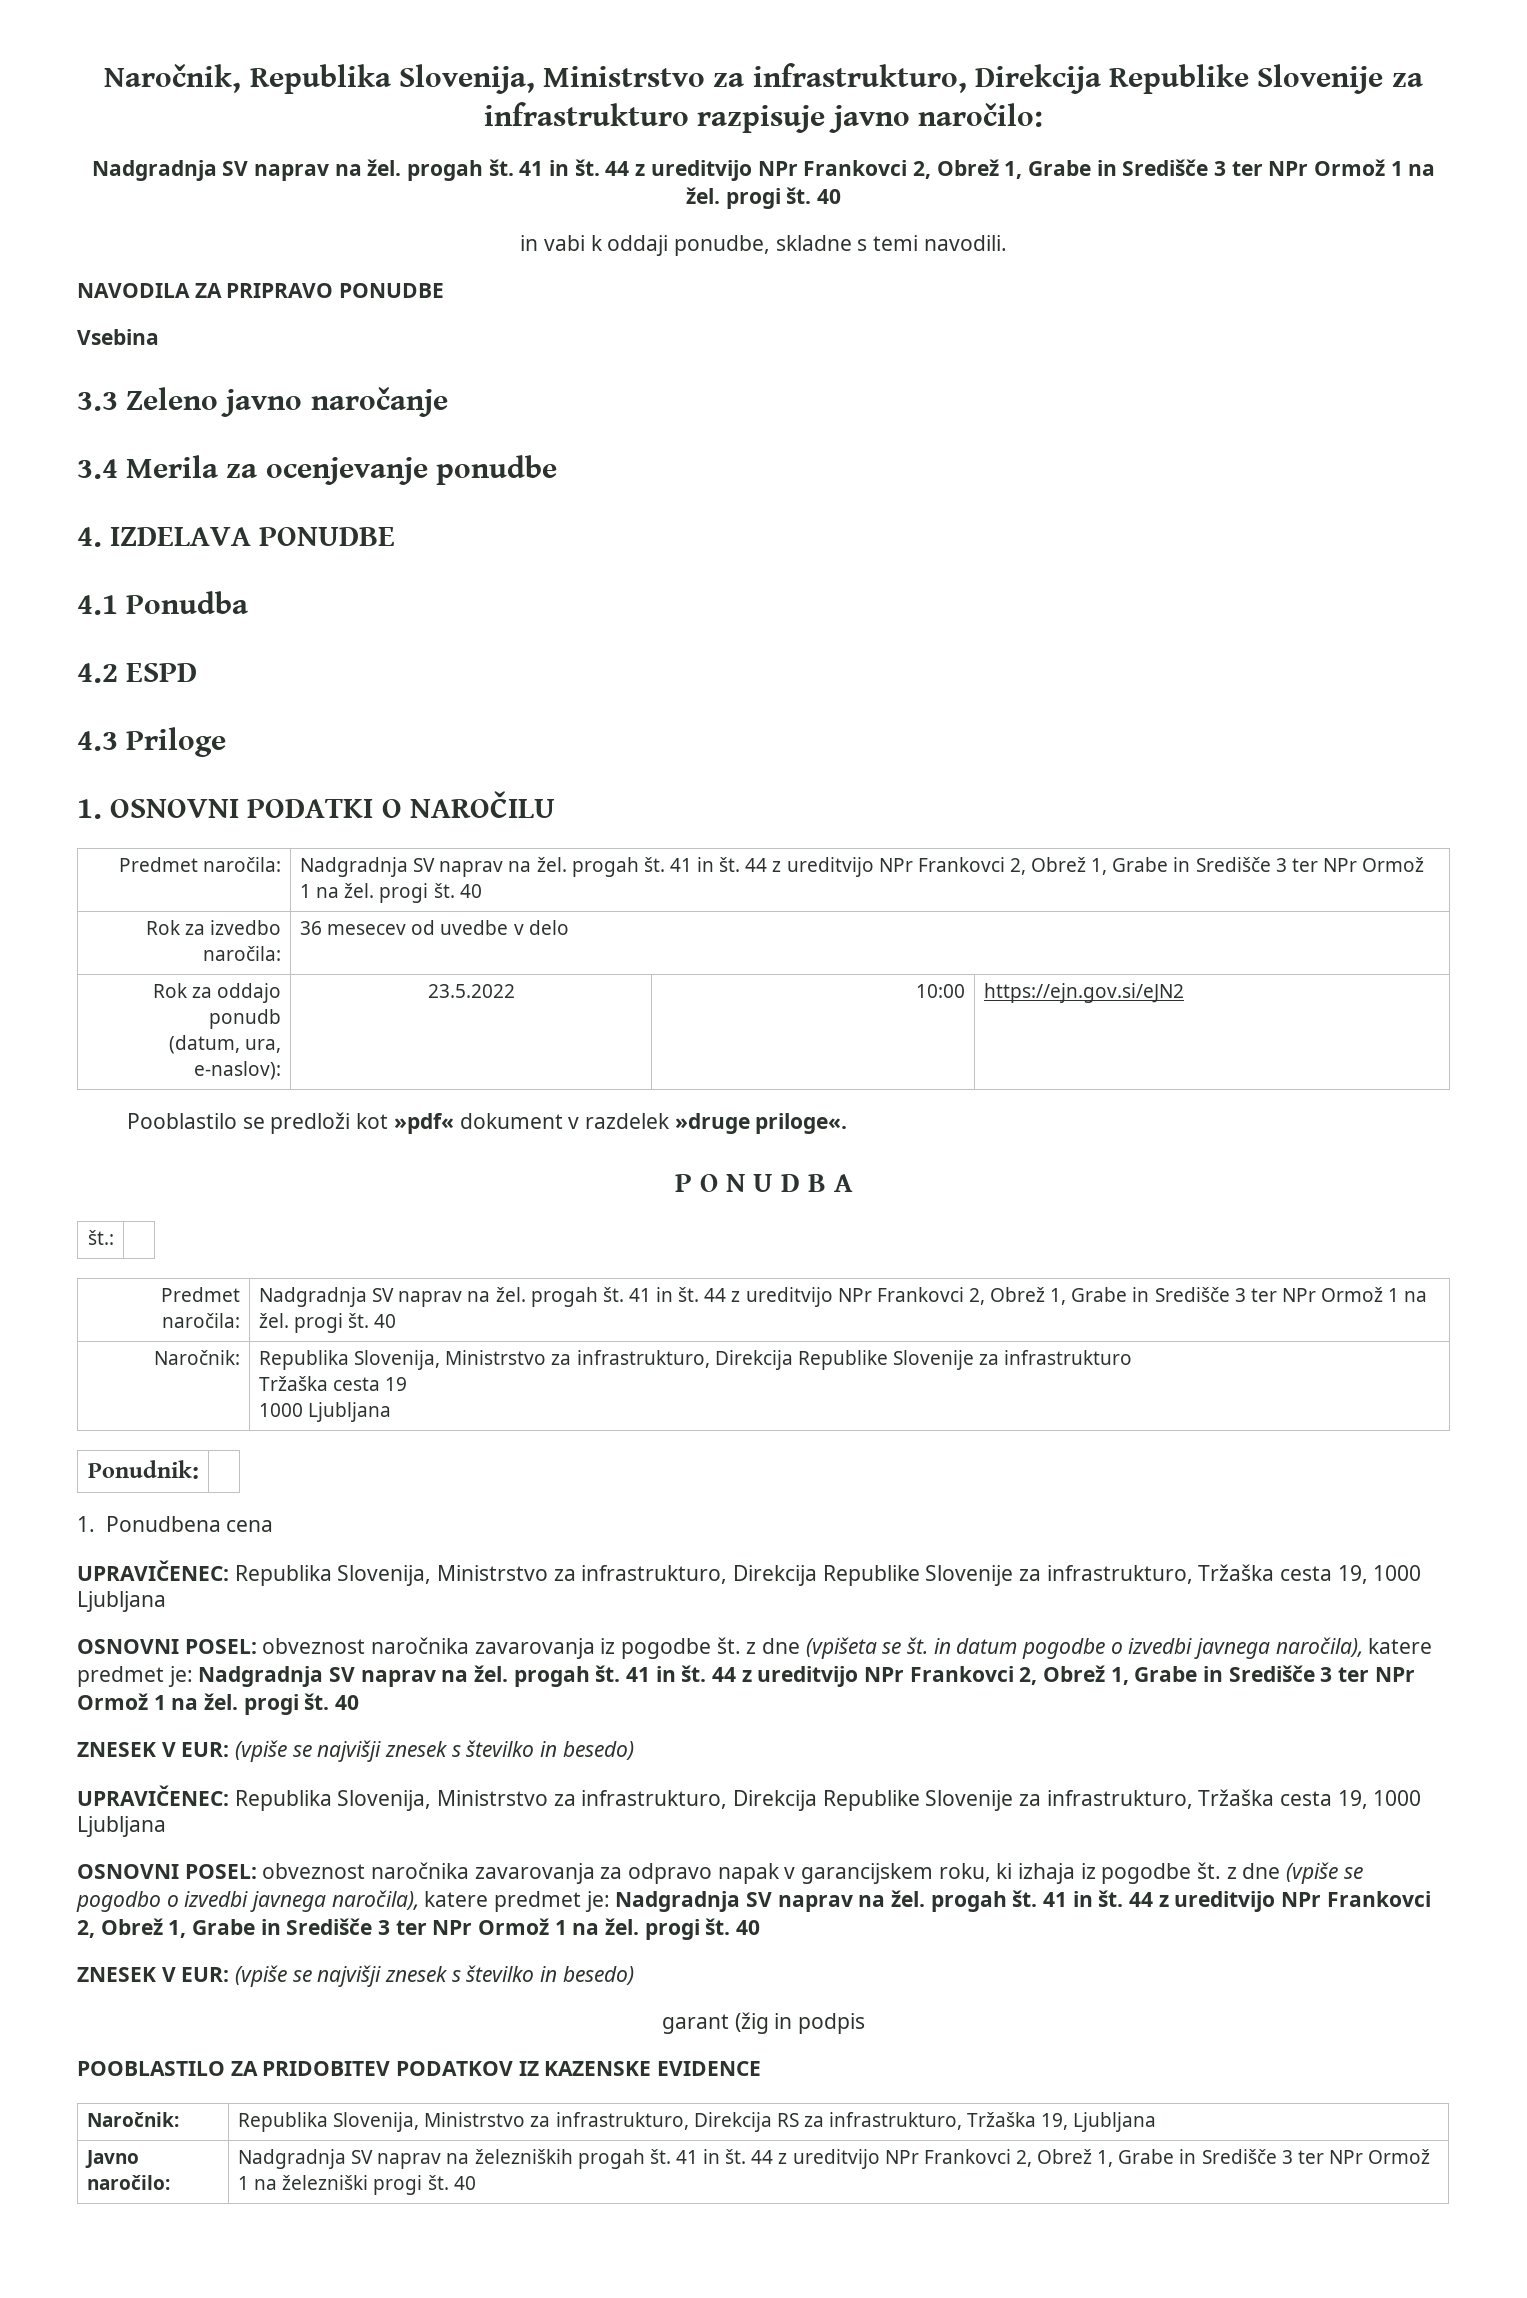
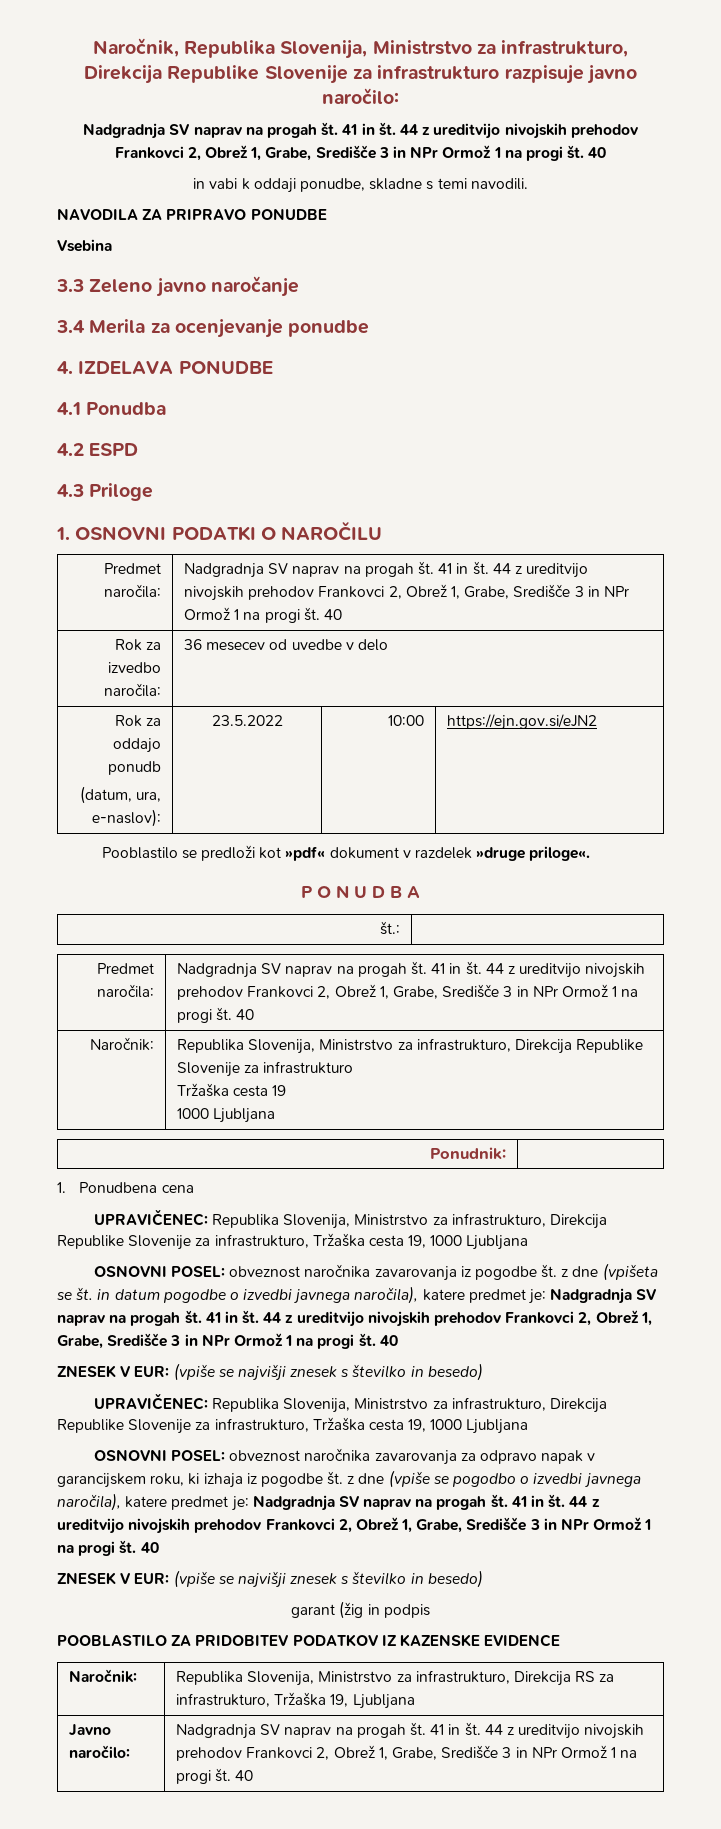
  Naročnik, Republika Slovenija, Ministrstvo za infrastrukturo, Direkcija Republike Slovenije za infrastrukturo razpisuje javno naročilo:
- Nadgradnja SV naprav na žel. progah št. 41 in št. 44 z ureditvijo NPr Frankovci 2, Obrež 1, Grabe in Središče 3 ter NPr Ormož 1 na žel. progi št.
+ Nadgradnja SV naprav na progah št. 41 in št. 44 z ureditvijo nivojskih prehodov Frankovci 2, Obrež 1, Grabe, Središče 3 in NPr Ormož 1 na progi št.
  1. OSNOVNI PODATKI O NAROČILU
- Predmet naročila: | Nadgradnja SV naprav na žel. progah št. 41 in št. 44 z ureditvijo NPr Frankovci 2, Obrež 1, Grabe in Središče 3 ter NPr Ormož 1 na žel. progi št. 40
+ Predmet naročila: | Nadgradnja SV naprav na progah št. 41 in št. 44 z ureditvijo nivojskih prehodov Frankovci 2, Obrež 1, Grabe, Središče 3 in NPr Ormož 1 na progi št. 40
  št.: |
- Predmet naročila: | Nadgradnja SV naprav na žel. progah št. 41 in št. 44 z ureditvijo NPr Frankovci 2, Obrež 1, Grabe in Središče 3 ter NPr Ormož 1 na žel. progi št. 40
+ Predmet naročila: | Nadgradnja SV naprav na progah št. 41 in št. 44 z ureditvijo nivojskih prehodov Frankovci 2, Obrež 1, Grabe, Središče 3 in NPr Ormož 1 na progi št. 40
- OSNOVNI POSEL: obveznost naročnika zavarovanja iz pogodbe št. z dne (vpišeta se št. in datum pogodbe o izvedbi javnega naročila), katere predmet je: Nadgradnja SV naprav na žel. progah št. 41 in št. 44 z ureditvijo NPr Frankovci 2, Obrež 1, Grabe in Središče 3 ter NPr Ormož 1 na žel. progi št.
+ OSNOVNI POSEL: obveznost naročnika zavarovanja iz pogodbe št. z dne (vpišeta se št. in datum pogodbe o izvedbi javnega naročila), katere predmet je: Nadgradnja SV naprav na progah št. 41 in št. 44 z ureditvijo nivojskih prehodov Frankovci 2, Obrež 1, Grabe, Središče 3 in NPr Ormož 1 na progi št.
- OSNOVNI POSEL: obveznost naročnika zavarovanja za odpravo napak v garancijskem roku, ki izhaja iz pogodbe št. z dne (vpiše se pogodbo o izvedbi javnega naročila), katere predmet je: Nadgradnja SV naprav na žel. progah št. 41 in št. 44 z ureditvijo NPr Frankovci 2, Obrež 1, Grabe in Središče 3 ter NPr Ormož 1 na žel. progi št.
+ OSNOVNI POSEL: obveznost naročnika zavarovanja za odpravo napak v garancijskem roku, ki izhaja iz pogodbe št. z dne (vpiše se pogodbo o izvedbi javnega naročila), katere predmet je: Nadgradnja SV naprav na progah št. 41 in št. 44 z ureditvijo nivojskih prehodov Frankovci 2, Obrež 1, Grabe, Središče 3 in NPr Ormož 1 na progi št.
- Javno naročilo: | Nadgradnja SV naprav na železniških progah št. 41 in št. 44 z ureditvijo NPr Frankovci 2, Obrež 1, Grabe in Središče 3 ter NPr Ormož 1 na železniški progi št. 40
+ Javno naročilo: | Nadgradnja SV naprav na progah št. 41 in št. 44 z ureditvijo nivojskih prehodov Frankovci 2, Obrež 1, Grabe, Središče 3 in NPr Ormož 1 na progi št. 40

